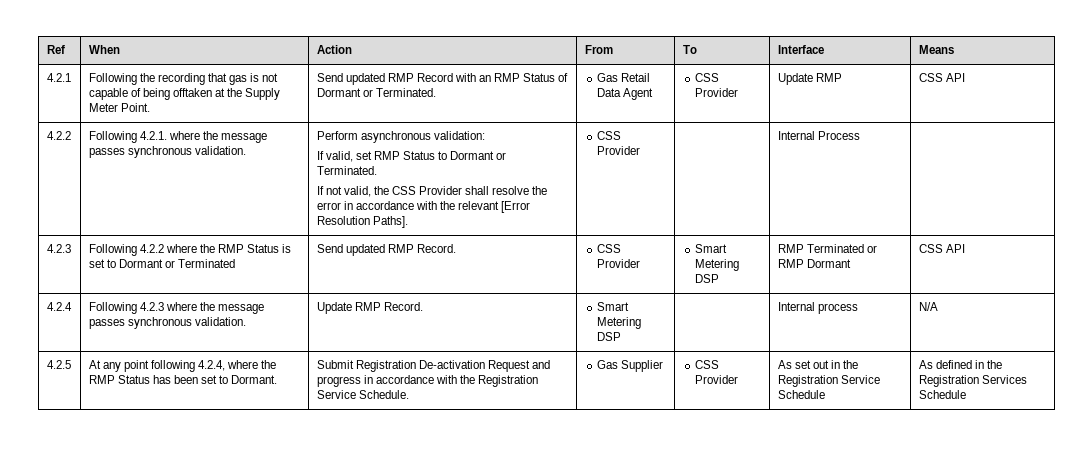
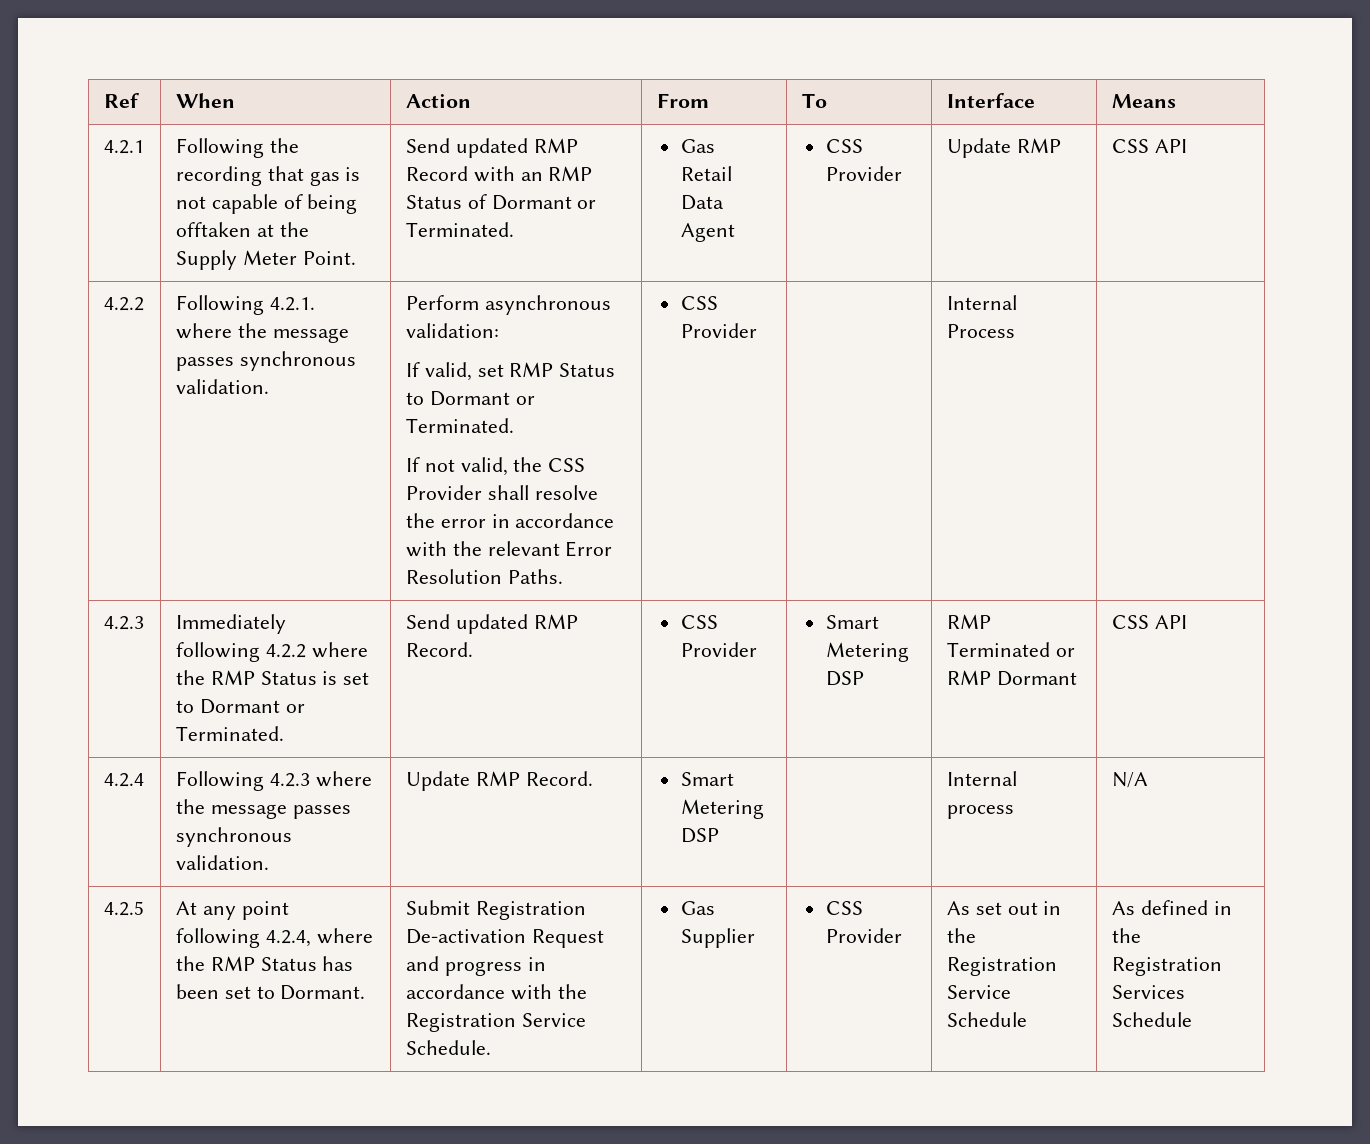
- If not valid, the CSS Provider shall resolve the error in accordance with the relevant [Error Resolution Paths].
+ If not valid, the CSS Provider shall resolve the error in accordance with the relevant Error Resolution Paths.
- 4.2.3 | Following 4.2.2 where the RMP Status is set to Dormant or Terminated | Send updated RMP Record. | CSS Provider | Smart Metering DSP | RMP Terminated or RMP Dormant | CSS API
+ 4.2.3 | Immediately following 4.2.2 where the RMP Status is set to Dormant or Terminated. | Send updated RMP Record. | CSS Provider | Smart Metering DSP | RMP Terminated or RMP Dormant | CSS API

